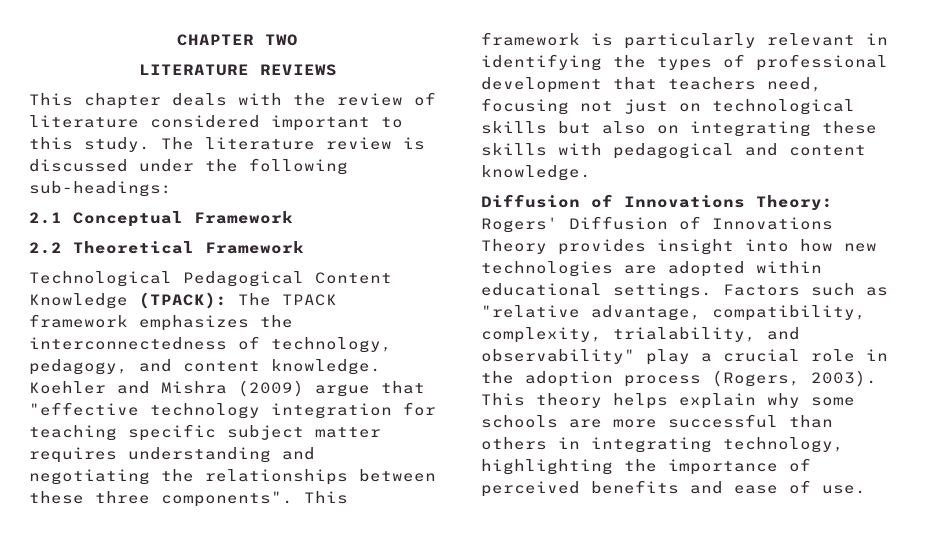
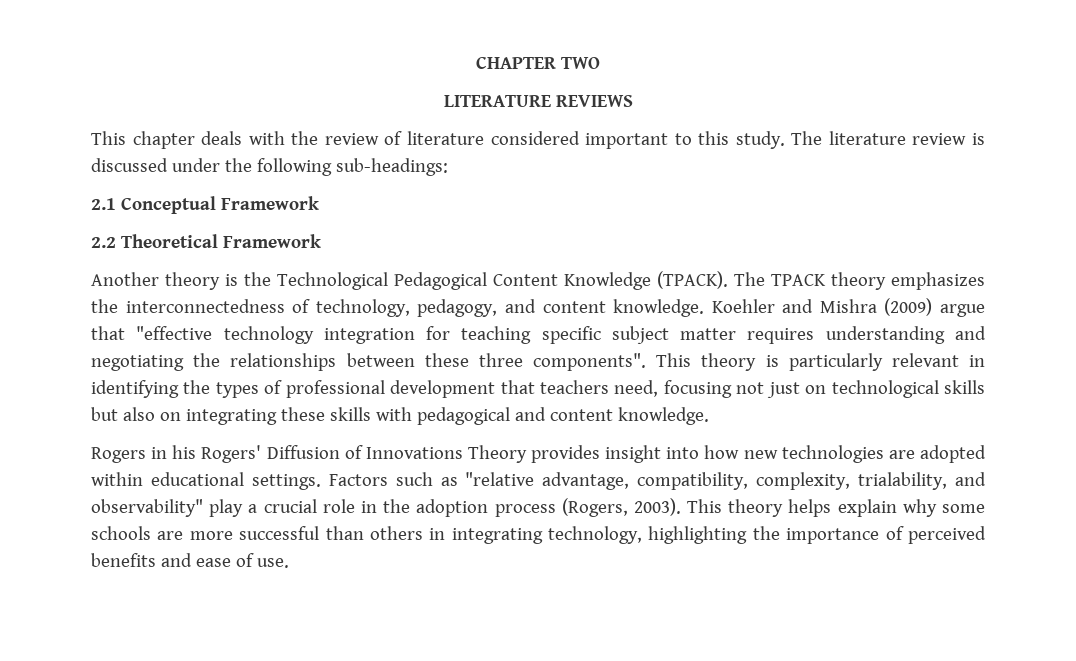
- Technological Pedagogical Content Knowledge (TPACK): The TPACK framework emphasizes the interconnectedness of technology, pedagogy, and content knowledge.
+ Another theory is the Technological Pedagogical Content Knowledge (TPACK). The TPACK theory emphasizes the interconnectedness of technology, pedagogy, and content knowledge.
- This framework is particularly relevant in identifying the types of professional development that teachers need, focusing not just on technological skills but also on integrating these skills with pedagogical and content knowledge.
+ This theory is particularly relevant in identifying the types of professional development that teachers need, focusing not just on technological skills but also on integrating these skills with pedagogical and content knowledge.
- Diffusion of Innovations Theory: Rogers' Diffusion of Innovations Theory provides insight into how new technologies are adopted within educational settings.
+ Rogers in his Rogers' Diffusion of Innovations Theory provides insight into how new technologies are adopted within educational settings.

